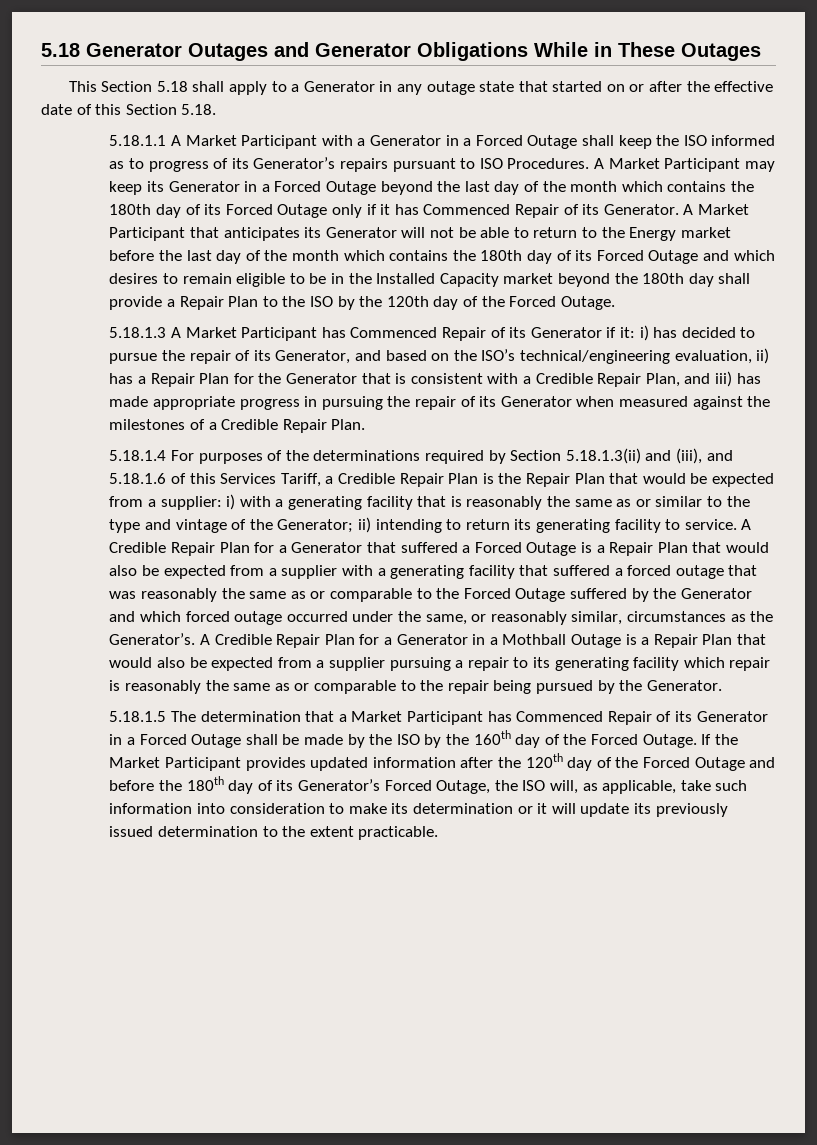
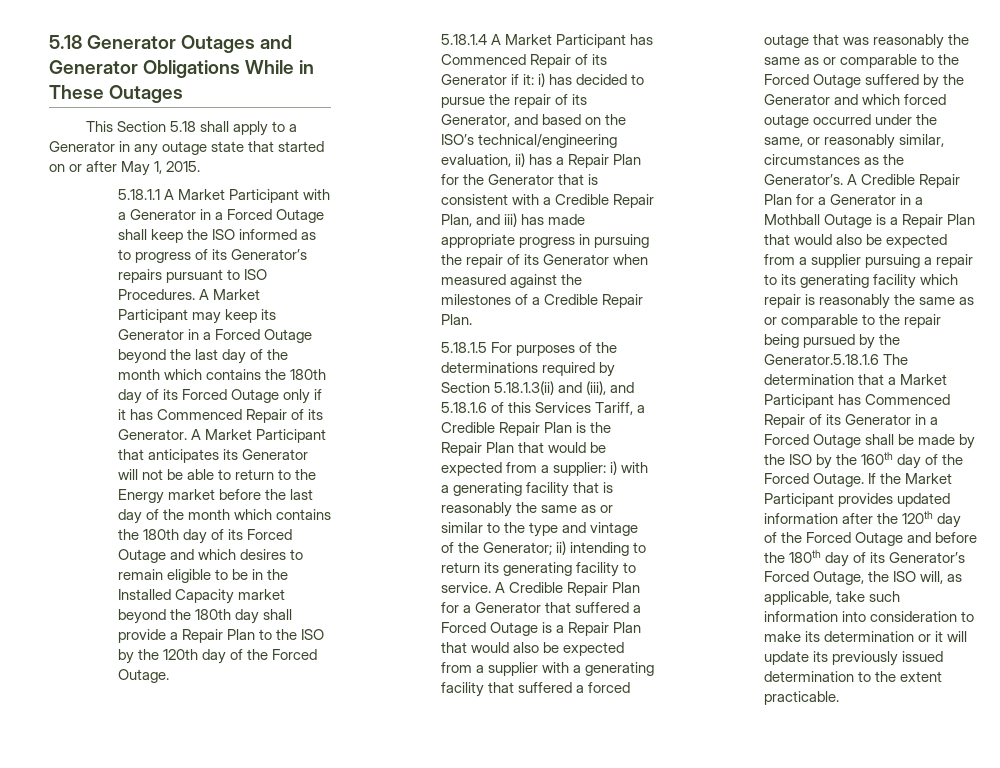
- This Section 5.18 shall apply to a Generator in any outage state that started on or after the effective date of this Section 5.18.
+ This Section 5.18 shall apply to a Generator in any outage state that started on or after May 1, 2015.
- 5.18.1.3 A Market Participant has Commenced Repair of its Generator if it:
+ 5.18.1.4 A Market Participant has Commenced Repair of its Generator if it:
- 5.18.1.4 For purposes of the determinations required by Section 5.18.1.3(ii) and (iii), and 5.18.1.6 of this Services Tariff, a Credible Repair Plan is the Repair Plan that would be expected from a supplier:
+ 5.18.1.5 For purposes of the determinations required by Section 5.18.1.3(ii) and (iii), and 5.18.1.6 of this Services Tariff, a Credible Repair Plan is the Repair Plan that would be expected from a supplier:
- A Credible Repair Plan for a Generator in a Mothball Outage is a Repair Plan that would also be expected from a supplier pursuing a repair to its generating facility which repair is reasonably the same as or comparable to the repair being pursued by the Generator.
- 5.18.1.5 The determination that a Market Participant has Commenced Repair of its Generator in a Forced Outage shall be made by the ISO by the 160th day of the Forced Outage.
+ A Credible Repair Plan for a Generator in a Mothball Outage is a Repair Plan that would also be expected from a supplier pursuing a repair to its generating facility which repair is reasonably the same as or comparable to the repair being pursued by the Generator.5.18.1.6 The determination that a Market Participant has Commenced Repair of its Generator in a Forced Outage shall be made by the ISO by the 160th day of the Forced Outage.

